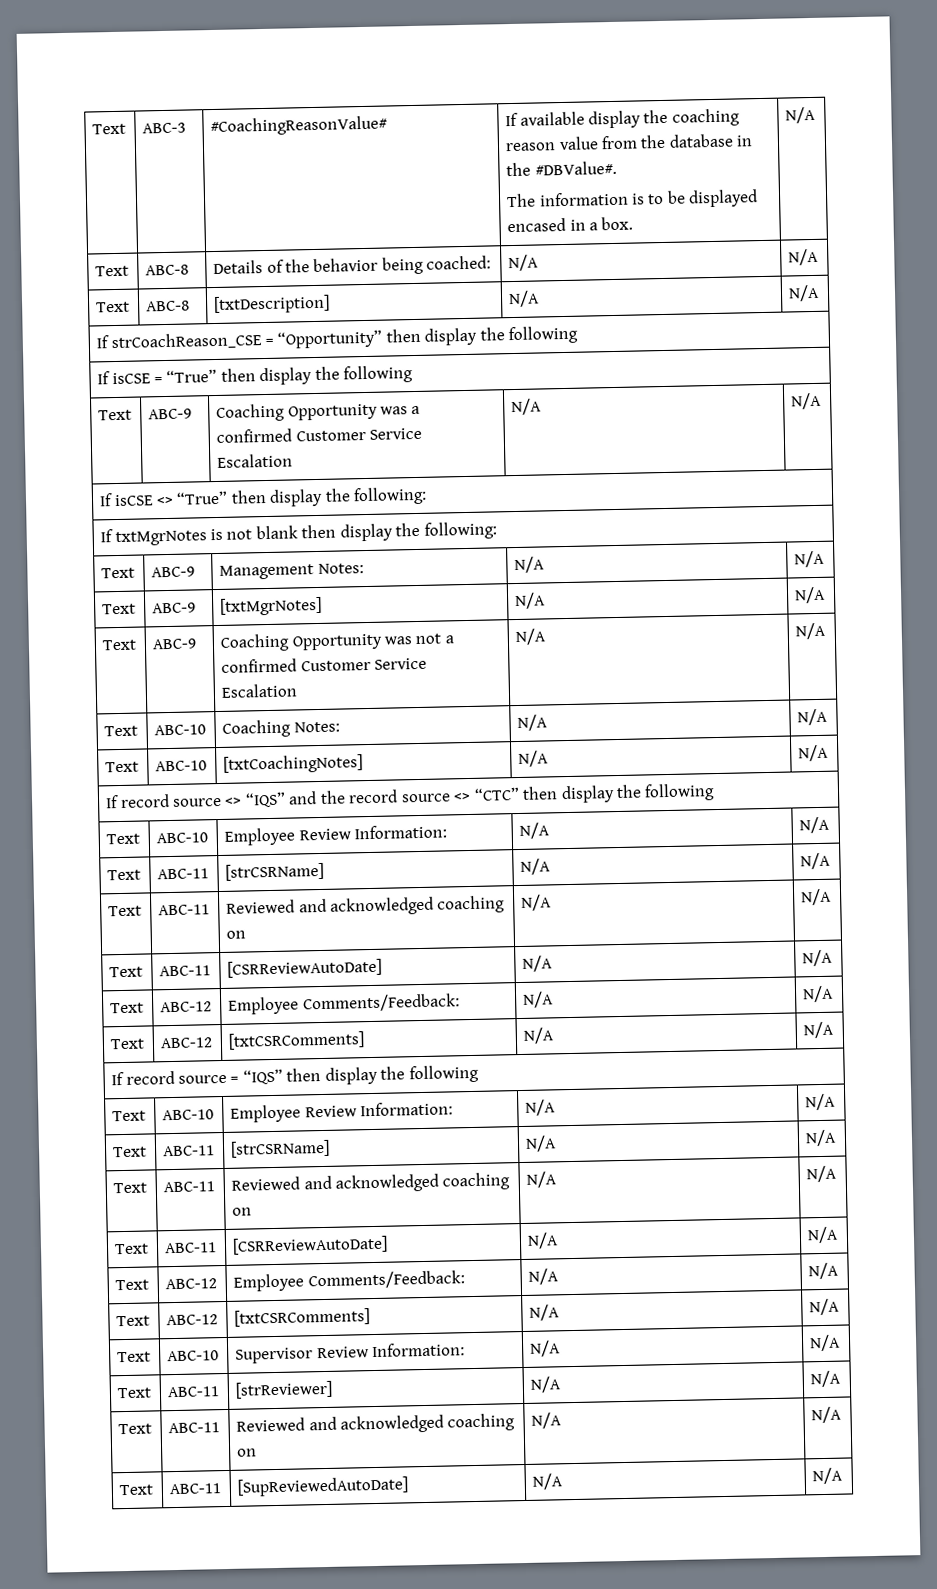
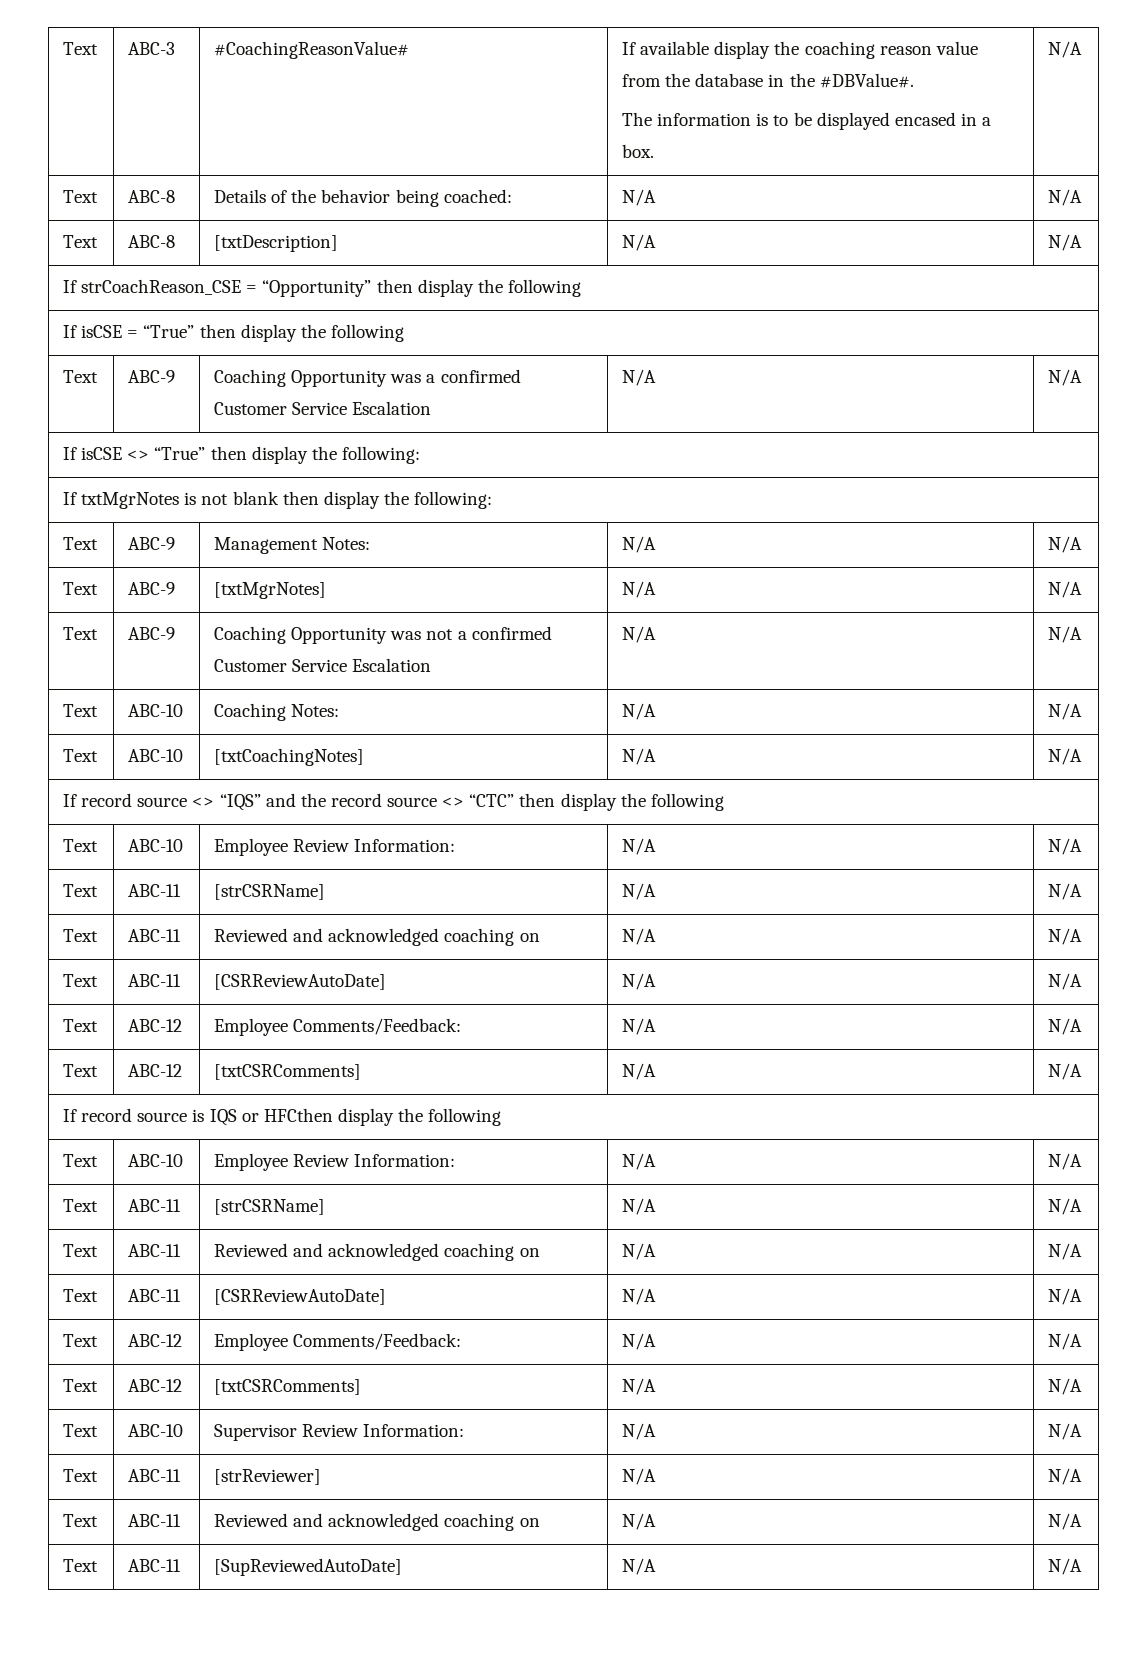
- If record source = “IQS” then display the following
+ If record source is IQS or HFCthen display the following

